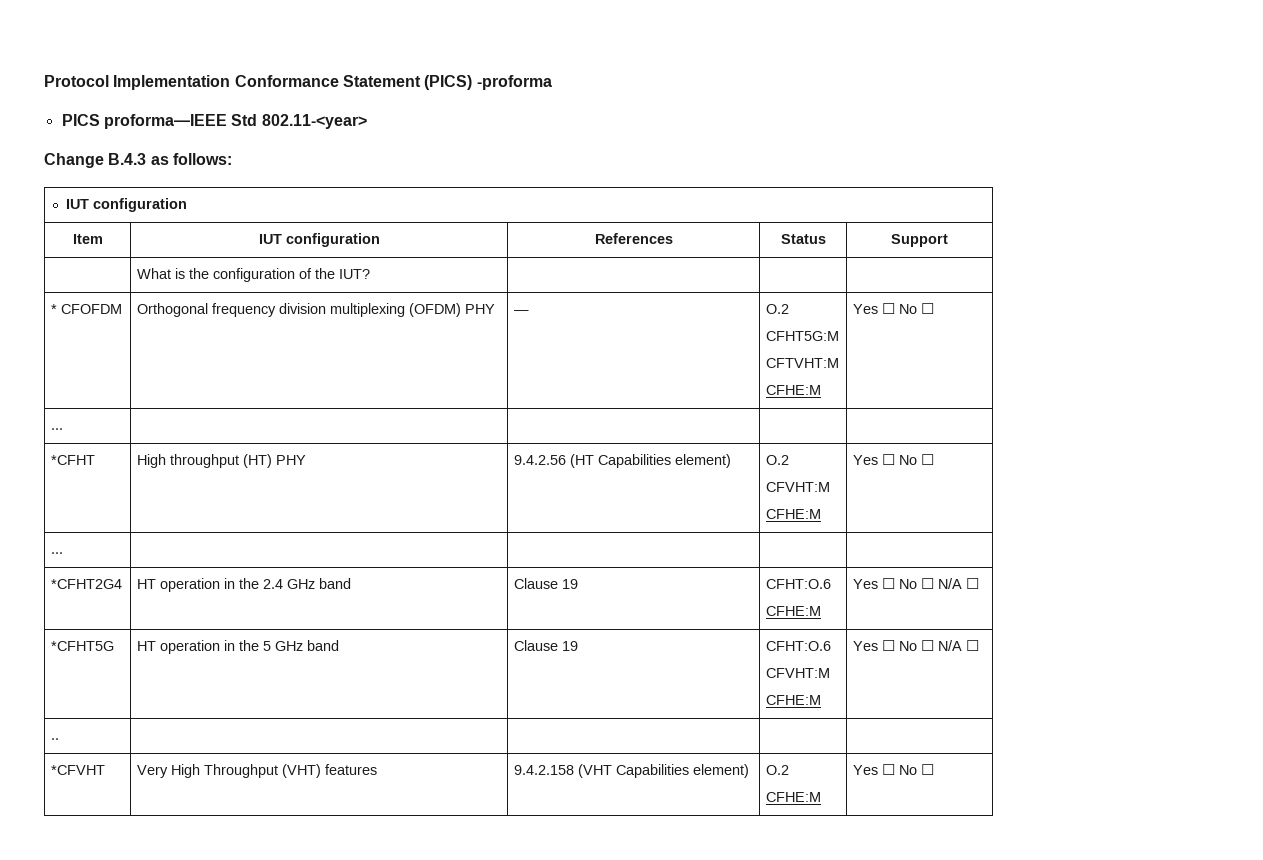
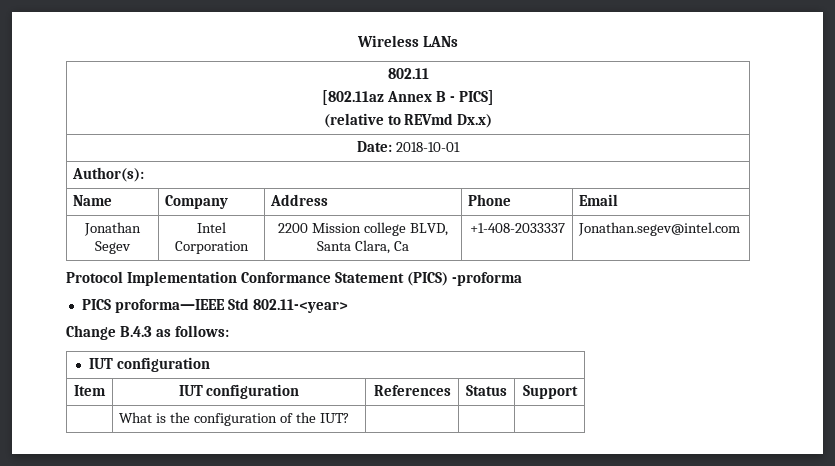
+ Wireless LANs
+ 802.11
+ [802.11az Annex B - PICS]
+ (relative to REVmd Dx.x)
+ Date: 2018-10-01
+ Author(s):
+ Name | Company | Address | Phone | Email
+ Jonathan Segev | Intel Corporation | 2200 Mission college BLVD, Santa Clara, Ca | +1-408-2033337 | Jonathan.segev@intel.com
- * CFOFDM | Orthogonal frequency division multiplexing (OFDM) PHY | — | O.2
- CFHT5G:M
- CFTVHT:M
- CFHE:M | Yes ☐ No ☐
- ... | | | |
- *CFHT | High throughput (HT) PHY | 9.4.2.56 (HT Capabilities element) | O.2
- CFVHT:M
- CFHE:M | Yes ☐ No ☐
- ... | | | |
- *CFHT2G4 | HT operation in the 2.4 GHz band | Clause 19 | CFHT:O.6
- CFHE:M | Yes ☐ No ☐ N/A ☐
- *CFHT5G | HT operation in the 5 GHz band | Clause 19 | CFHT:O.6
- CFVHT:M
- CFHE:M | Yes ☐ No ☐ N/A ☐
- .. | | | |
- *CFVHT | Very High Throughput (VHT) features | 9.4.2.158 (VHT Capabilities element) | O.2
- CFHE:M | Yes ☐ No ☐

